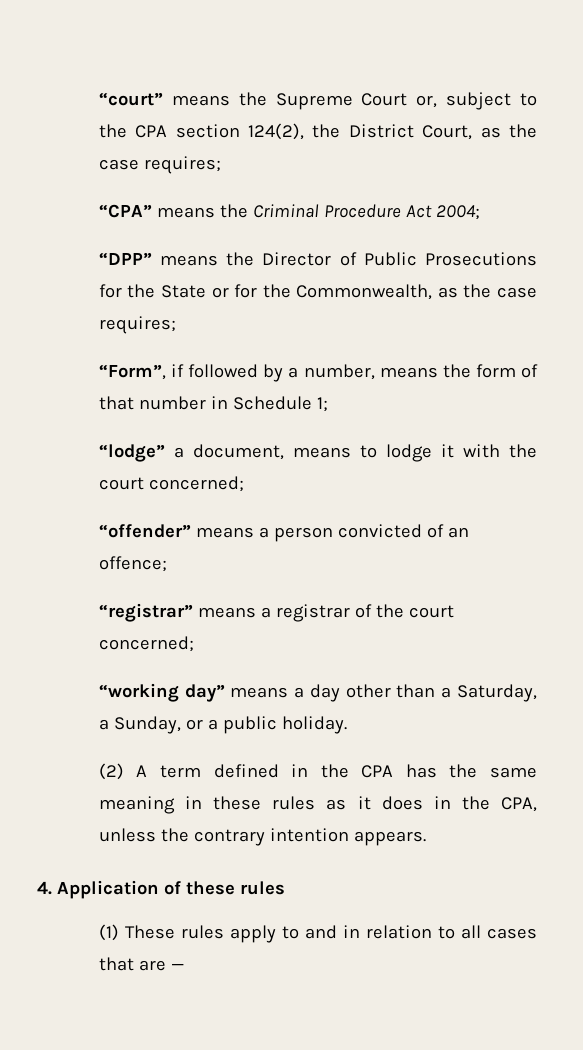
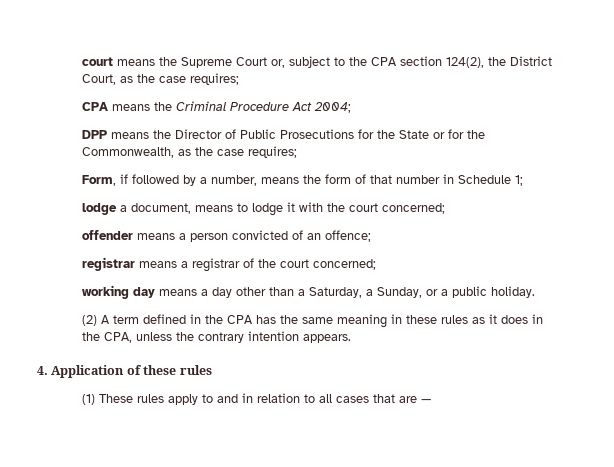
- “court” means the Supreme Court or, subject to the CPA section 124(2), the District Court, as the case requires;
+ court means the Supreme Court or, subject to the CPA section 124(2), the District Court, as the case requires;
- “CPA” means the Criminal Procedure Act 2004;
+ CPA means the Criminal Procedure Act 2004;
- “DPP” means the Director of Public Prosecutions for the State or for the Commonwealth, as the case requires;
+ DPP means the Director of Public Prosecutions for the State or for the Commonwealth, as the case requires;
- “Form”, if followed by a number, means the form of that number in Schedule 1;
+ Form, if followed by a number, means the form of that number in Schedule 1;
- “lodge” a document, means to lodge it with the court concerned;
+ lodge a document, means to lodge it with the court concerned;
- “offender” means a person convicted of an offence;
+ offender means a person convicted of an offence;
- “registrar” means a registrar of the court concerned;
+ registrar means a registrar of the court concerned;
- “working day” means a day other than a Saturday, a Sunday, or a public holiday.
+ working day means a day other than a Saturday, a Sunday, or a public holiday.

